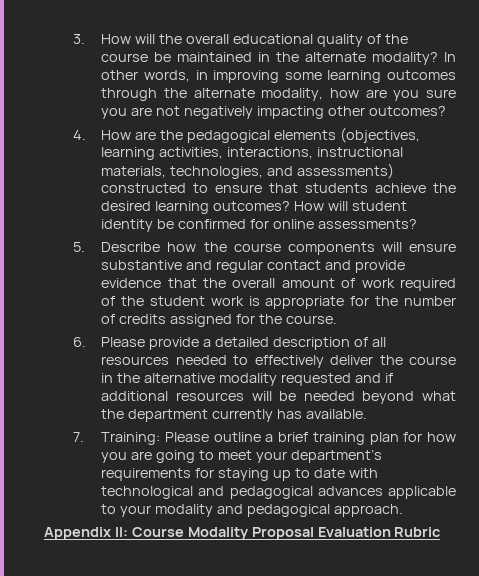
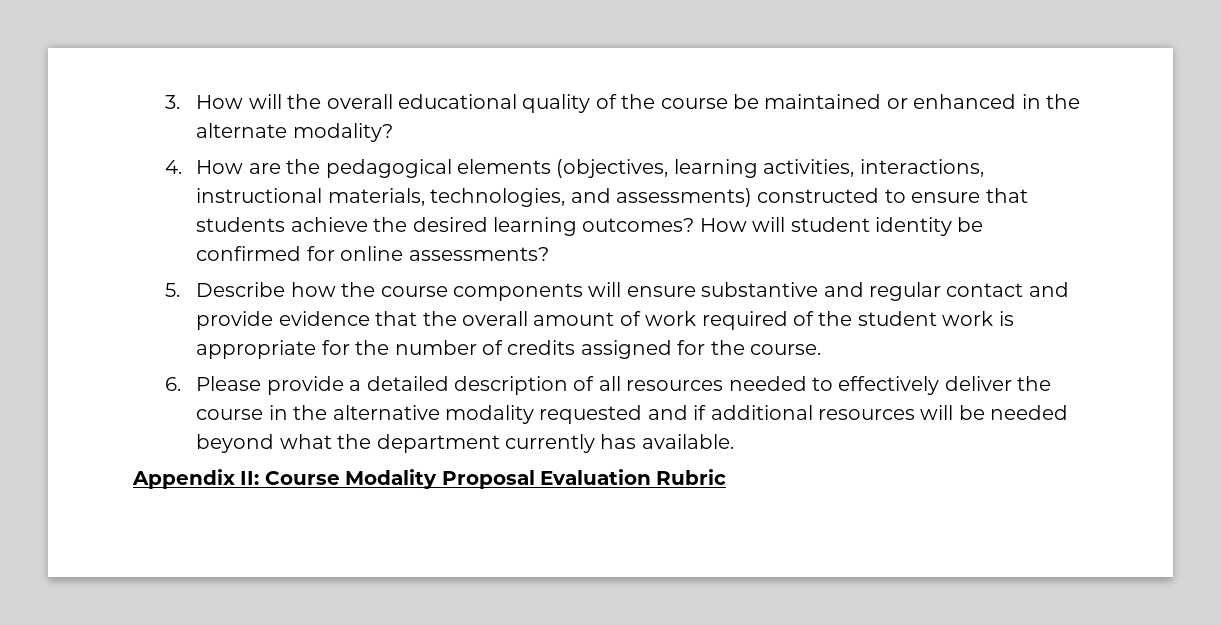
- 3. How will the overall educational quality of the course be maintained in the alternate modality? In other words, in improving some learning outcomes through the alternate modality, how are you sure you are not negatively impacting other outcomes?
+ 3. How will the overall educational quality of the course be maintained or enhanced in the alternate modality?
- 7. Training: Please outline a brief training plan for how you are going to meet your department’s requirements for staying up to date with technological and pedagogical advances applicable to your modality and pedagogical approach.

